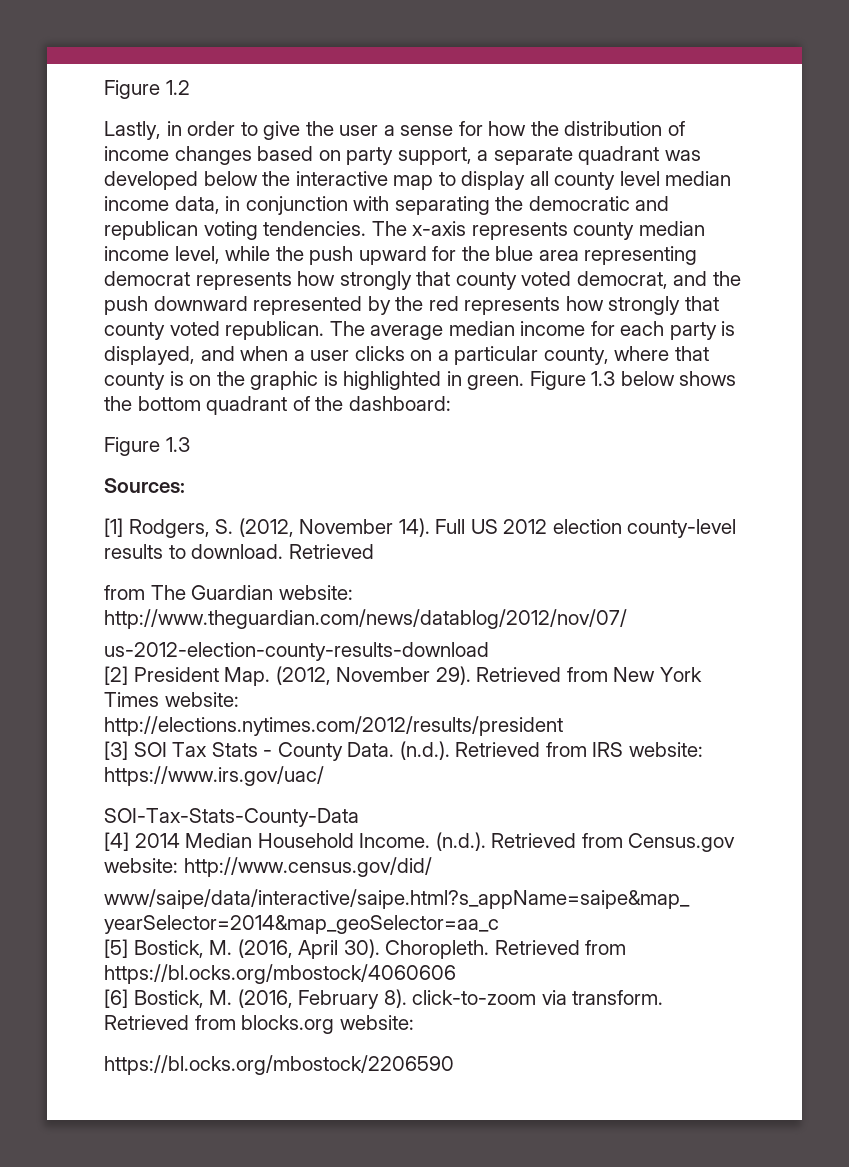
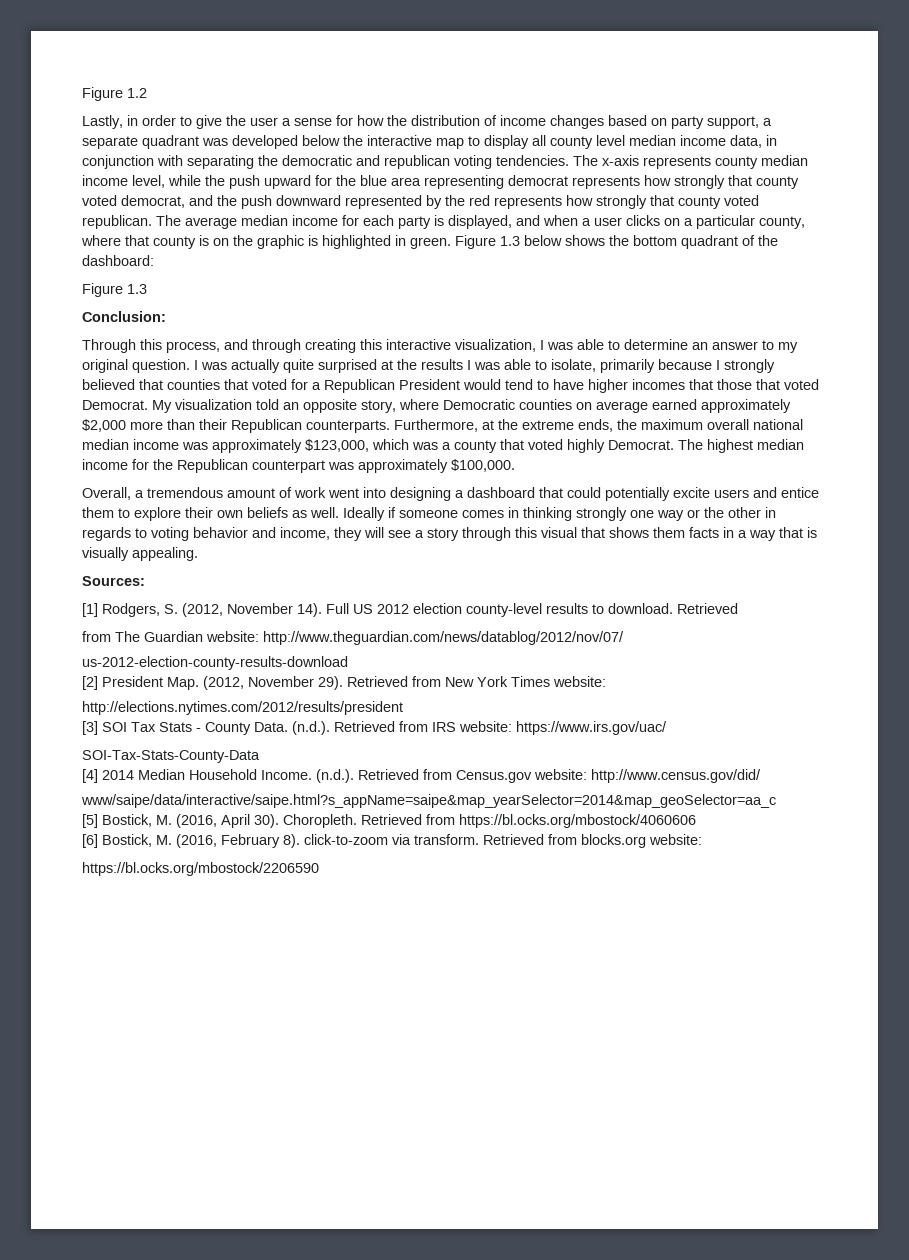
+ Conclusion:
+ Through this process, and through creating this interactive visualization, I was able to determine an answer to my original question. I was actually quite surprised at the results I was able to isolate, primarily because I strongly believed that counties that voted for a Republican President would tend to have higher incomes that those that voted Democrat. My visualization told an opposite story, where Democratic counties on average earned approximately $2,000 more than their Republican counterparts. Furthermore, at the extreme ends, the maximum overall national median income was approximately $123,000, which was a county that voted highly Democrat. The highest median income for the Republican counterpart was approximately $100,000.
+ Overall, a tremendous amount of work went into designing a dashboard that could potentially excite users and entice them to explore their own beliefs as well. Ideally if someone comes in thinking strongly one way or the other in regards to voting behavior and income, they will see a story through this visual that shows them facts in a way that is visually appealing.

